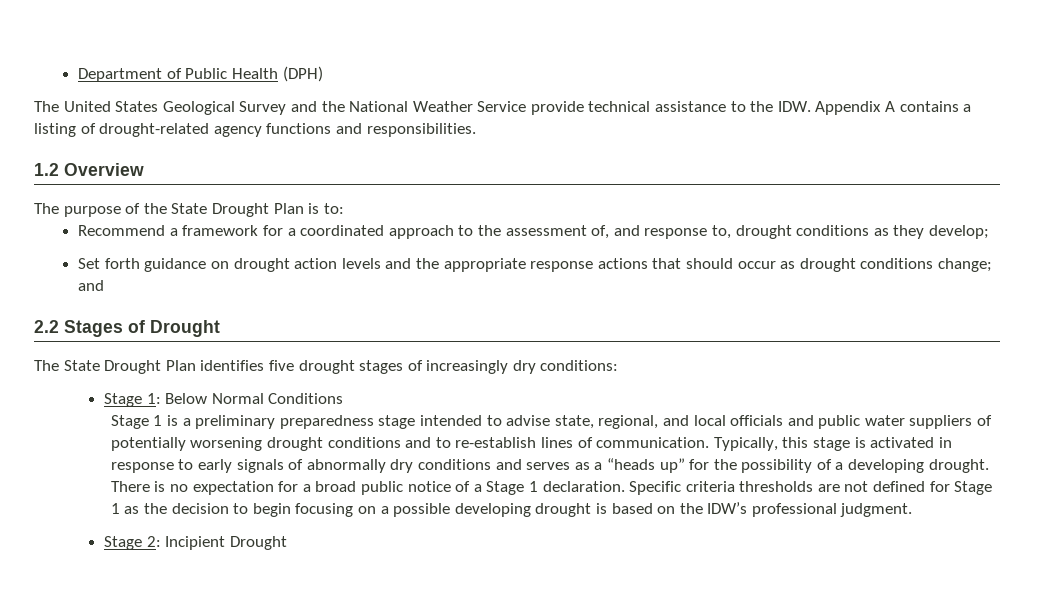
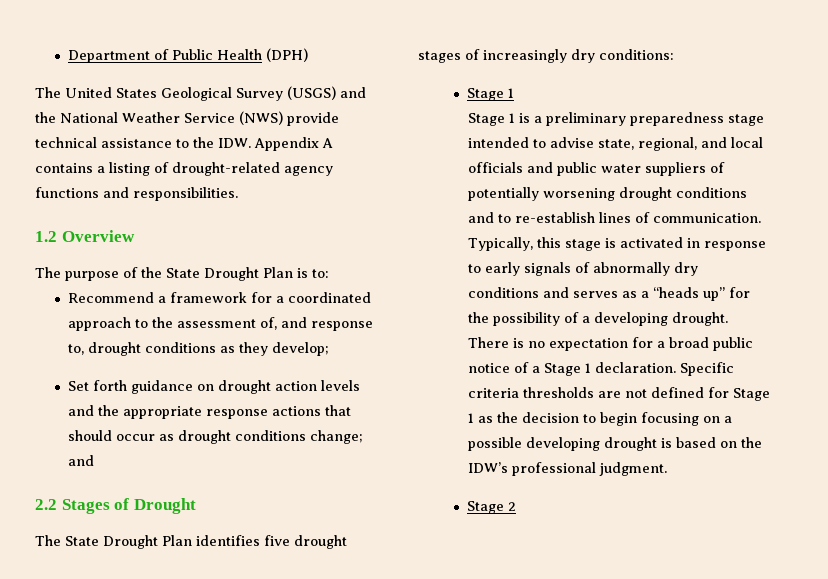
- The United States Geological Survey and the National Weather Service provide technical assistance to the IDW. Appendix A contains a listing of drought-related agency functions and responsibilities.
+ The United States Geological Survey (USGS) and the National Weather Service (NWS) provide technical assistance to the IDW. Appendix A contains a listing of drought-related agency functions and responsibilities.
  The State Drought Plan identifies five drought stages of increasingly dry conditions:
- Stage 1: Below Normal Conditions
+ Stage 1
- Stage 2: Incipient Drought
+ Stage 2

